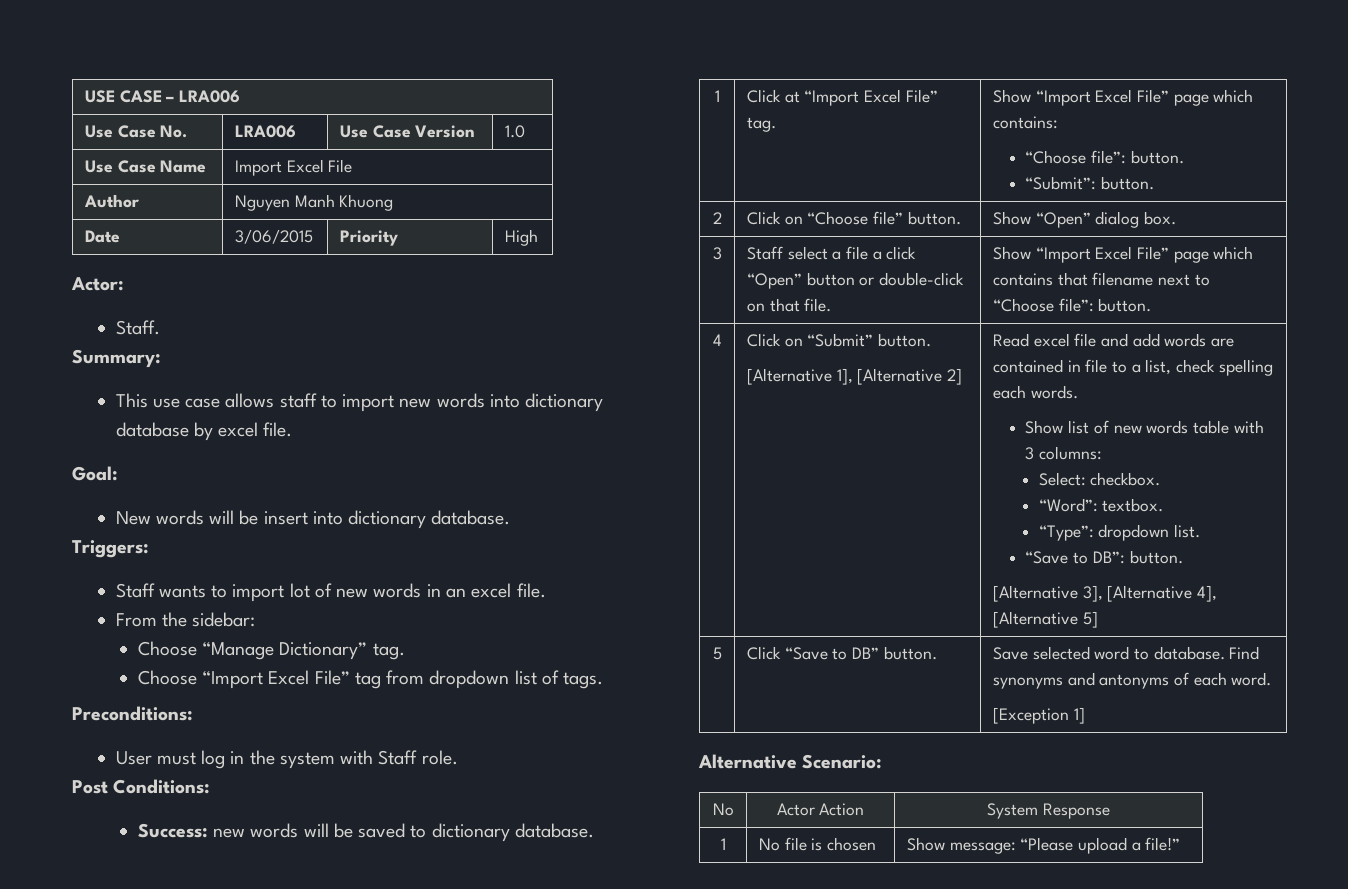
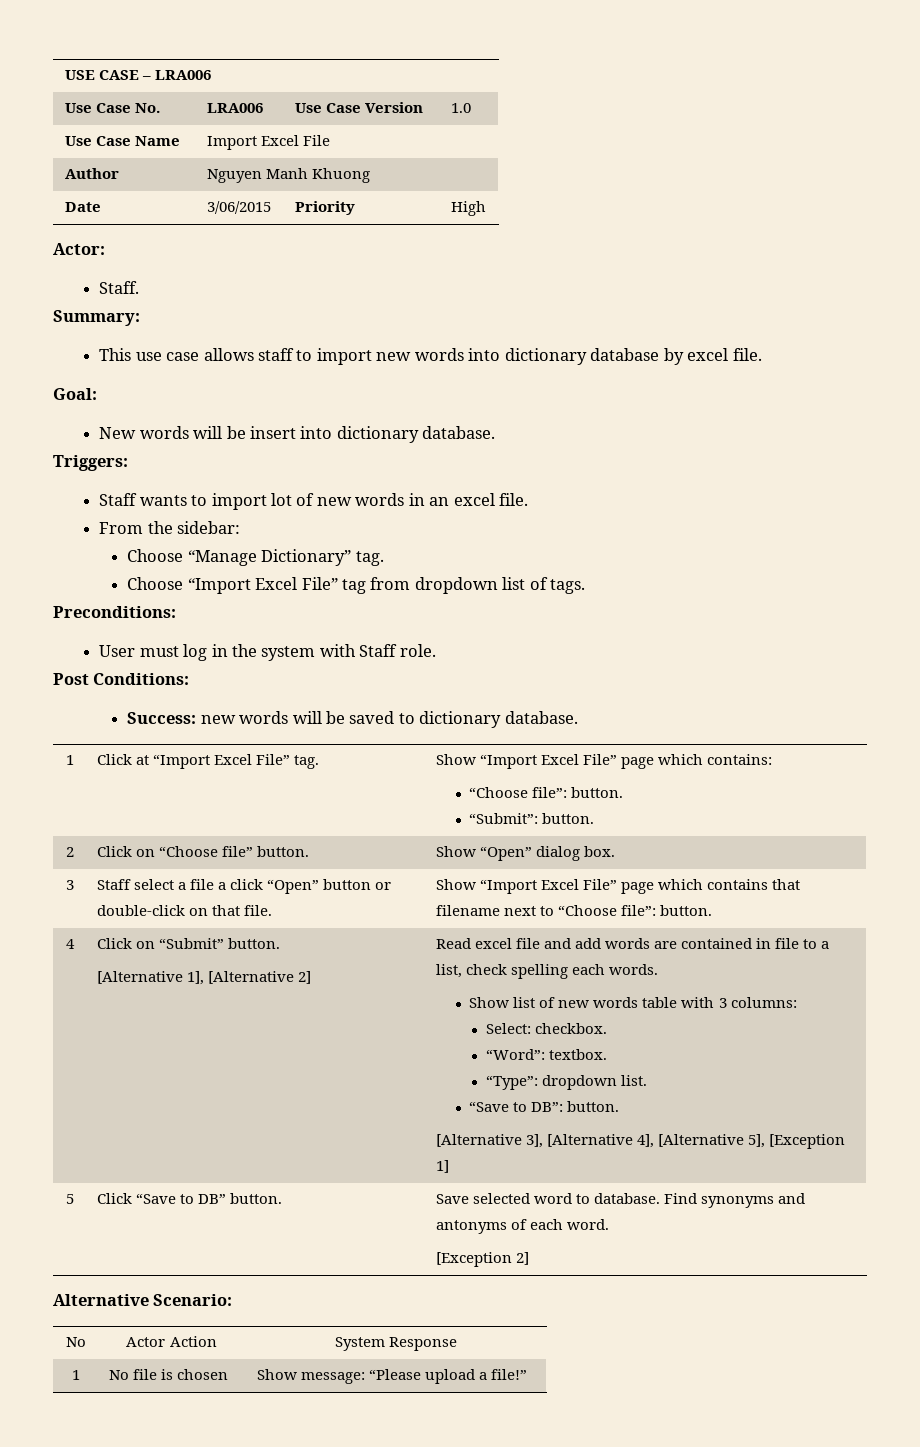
- [Alternative 3], [Alternative 4], [Alternative 5]
+ [Alternative 3], [Alternative 4], [Alternative 5], [Exception 1]
  5 | Click “Save to DB” button. | Save selected word to database. Find synonyms and antonyms of each word.
- [Exception 1]
+ [Exception 2]

